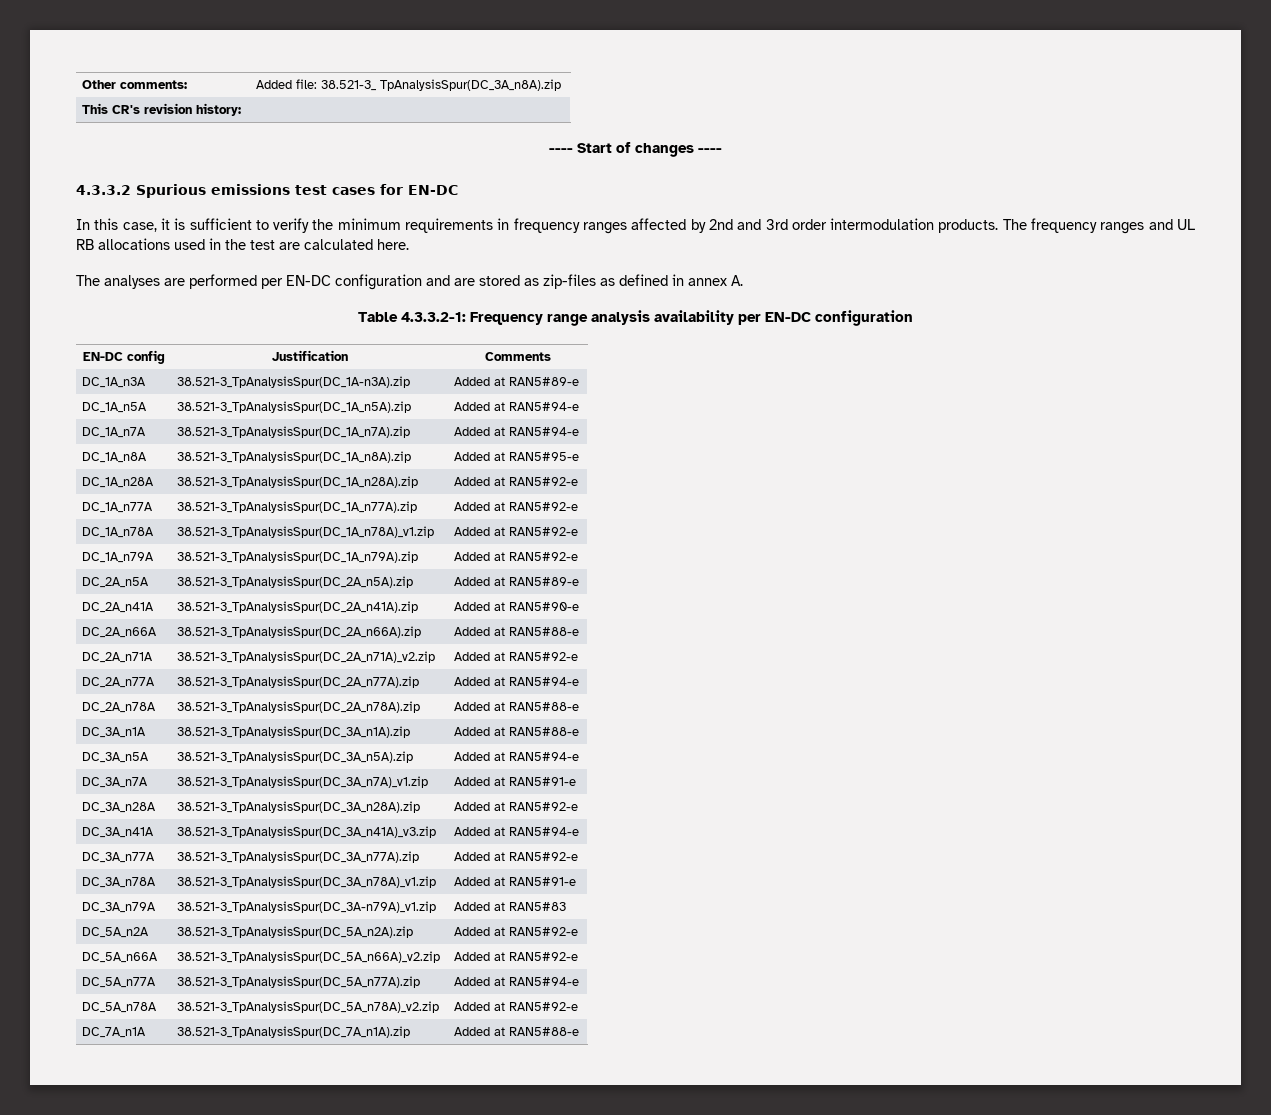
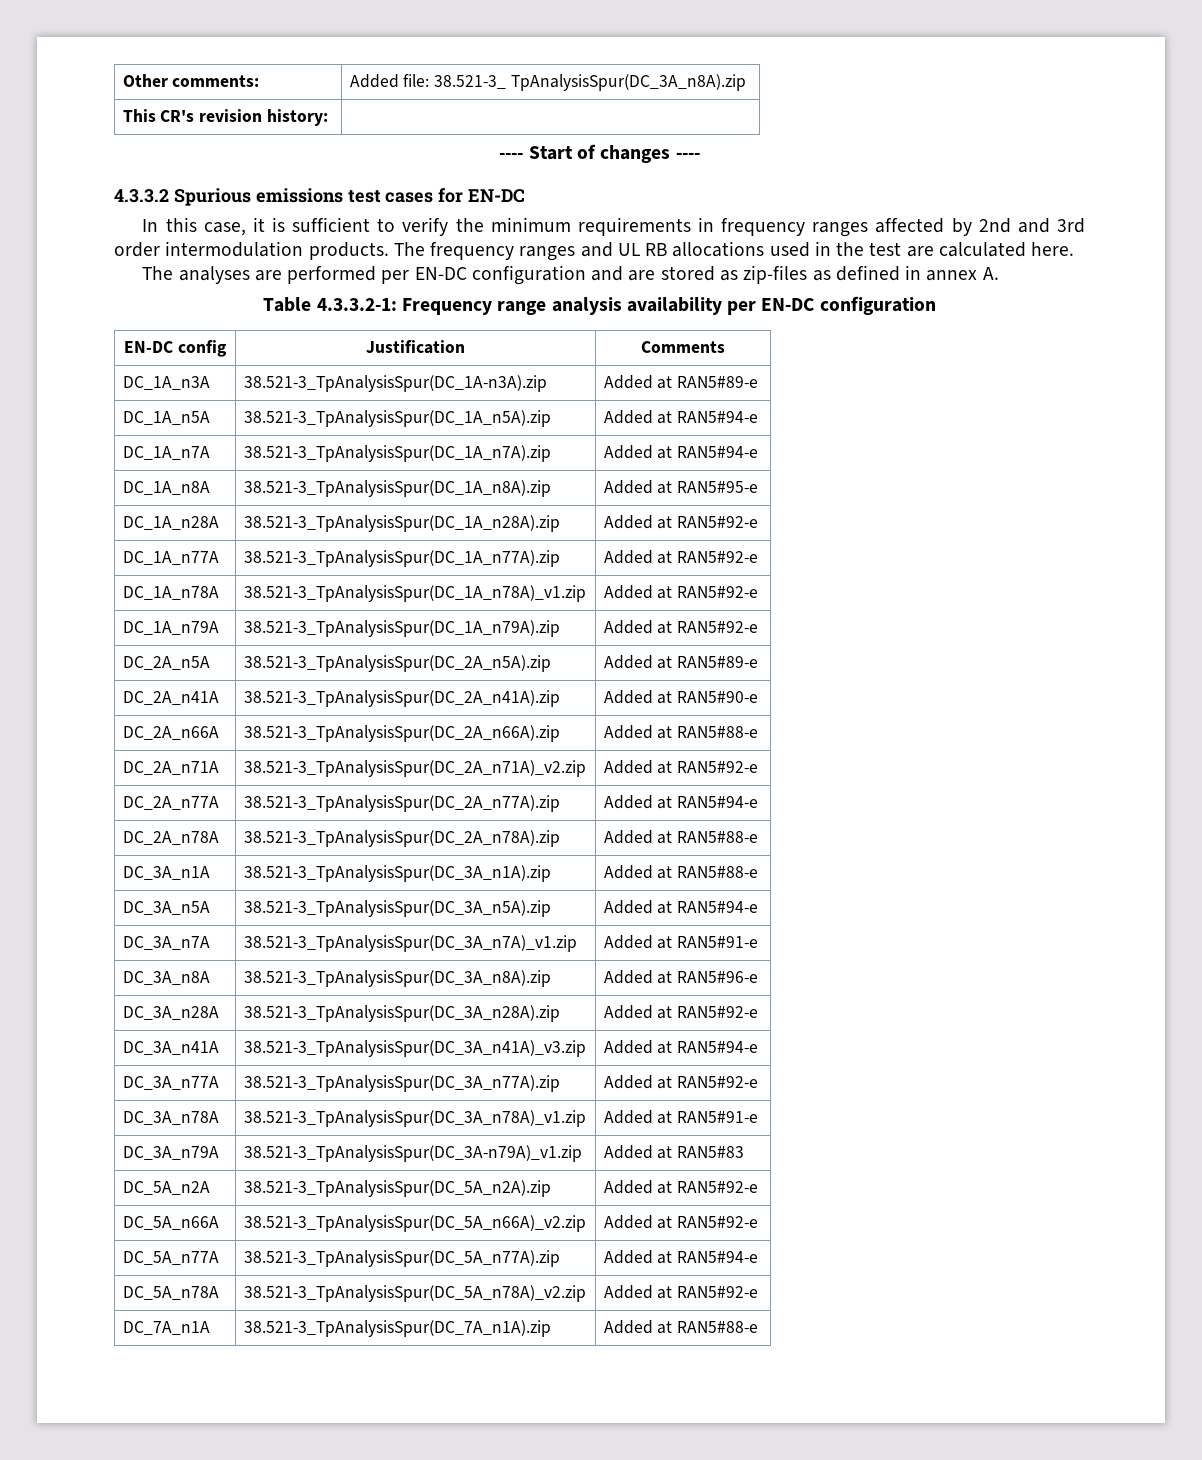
+ DC_3A_n8A | 38.521-3_TpAnalysisSpur(DC_3A_n8A).zip | Added at RAN5#96-e

